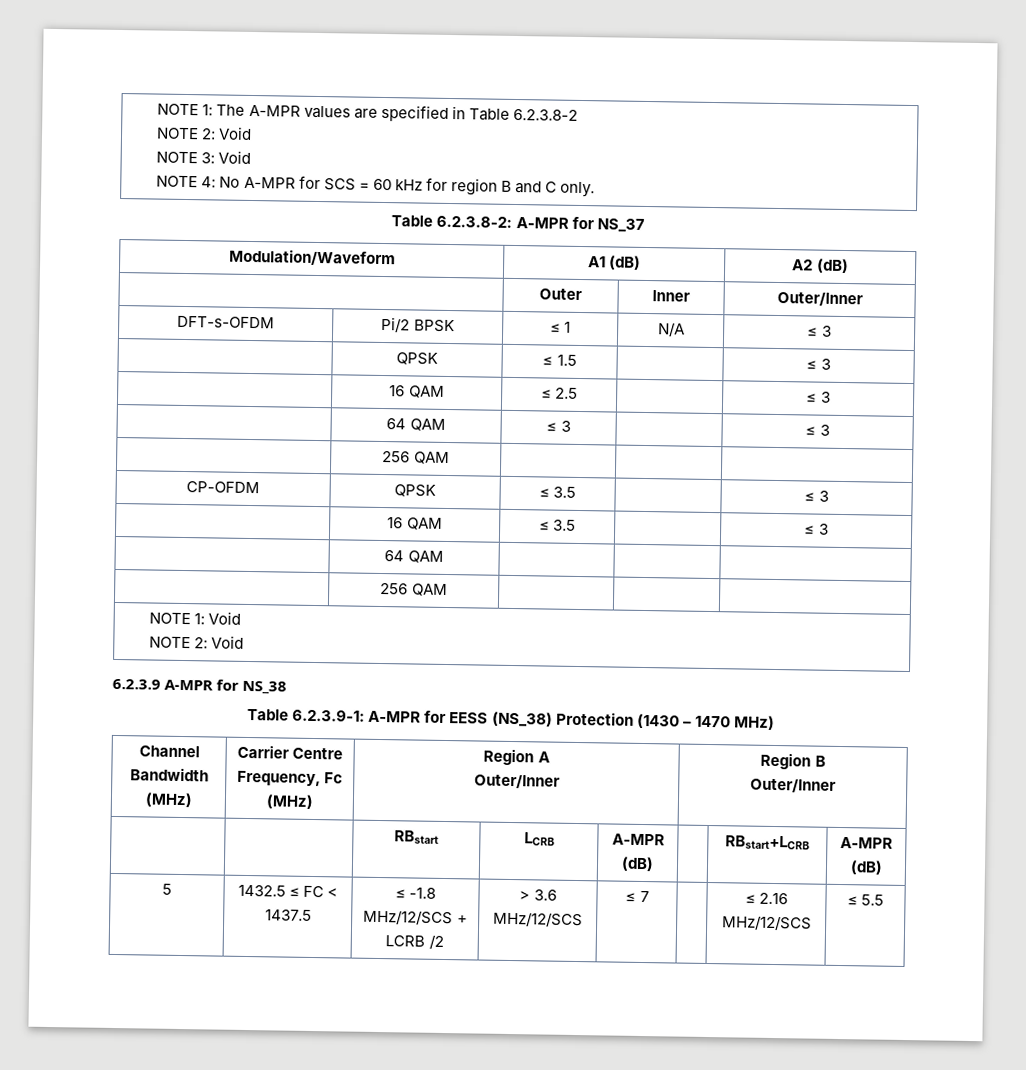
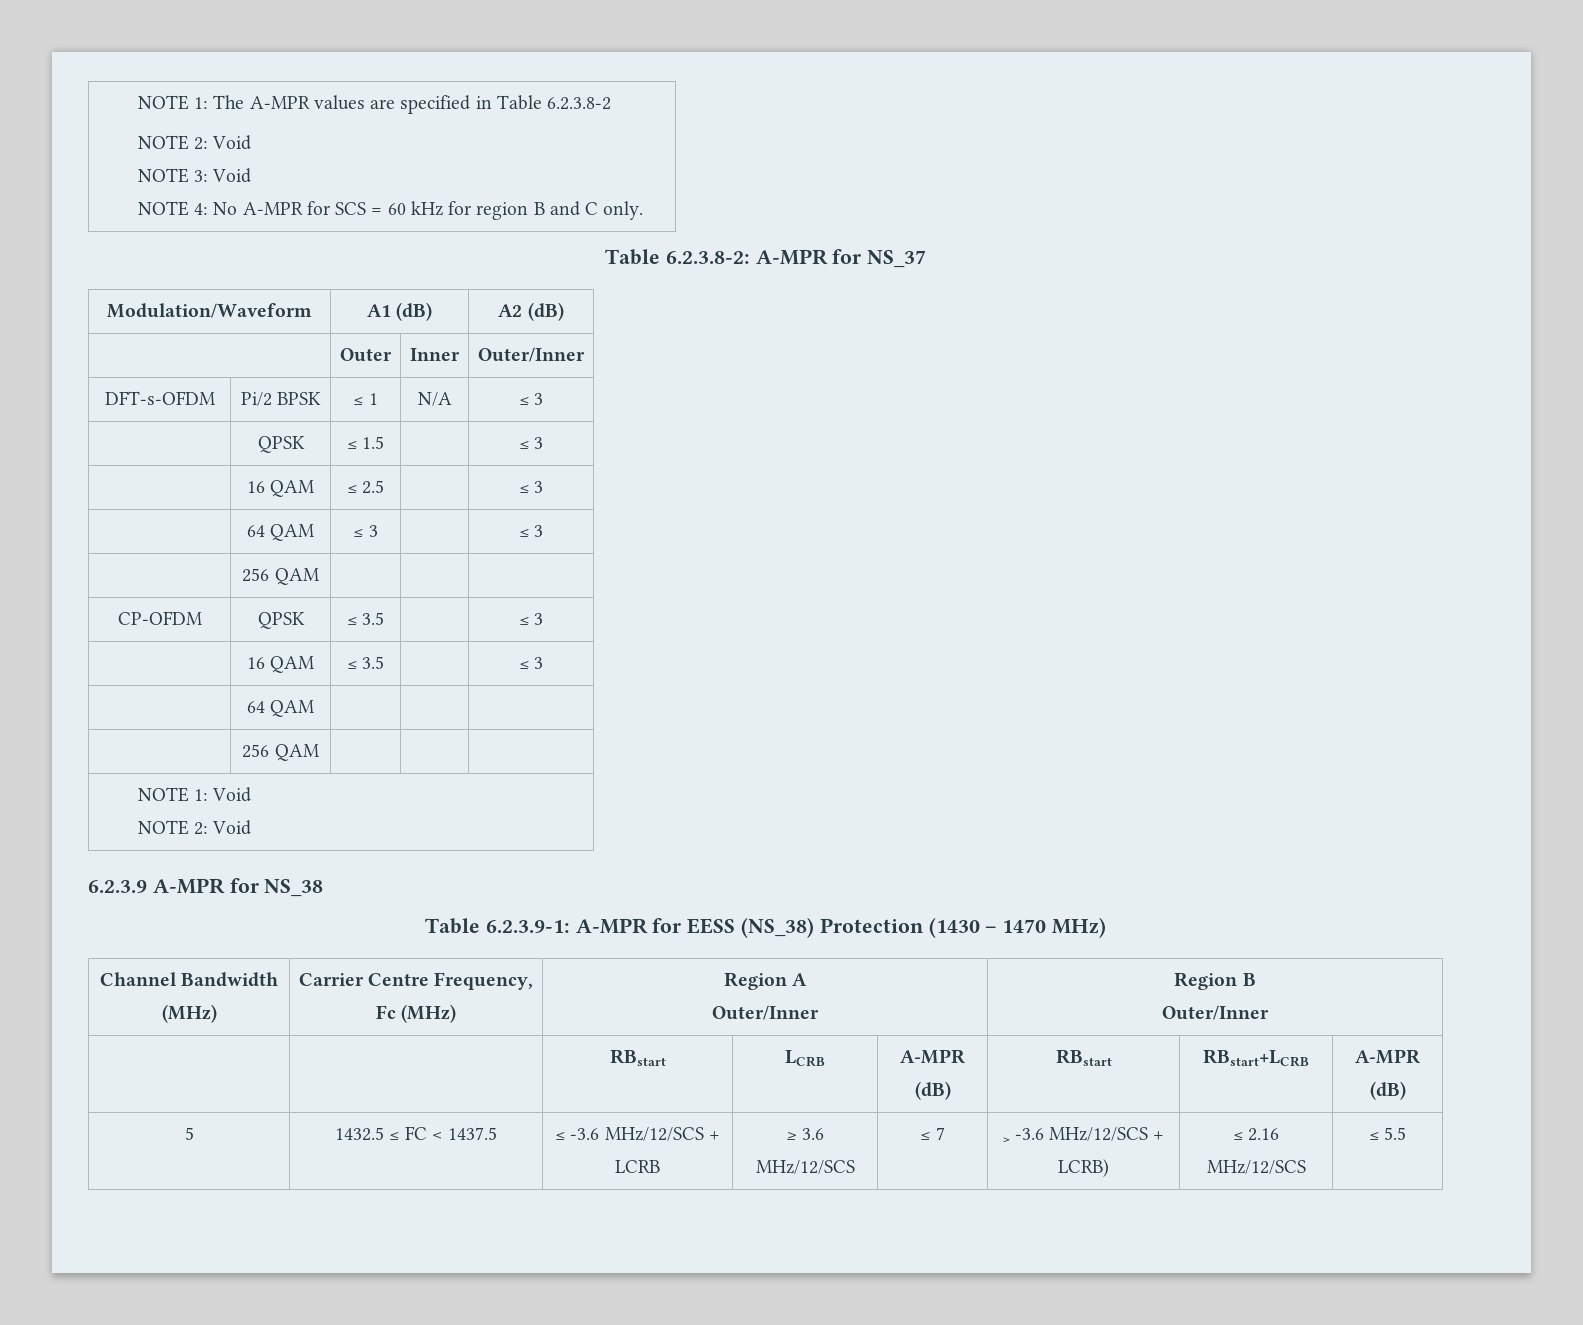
- | | RBstart | LCRB | A-MPR (dB) | | RBstart+LCRB | A-MPR (dB)
+ | | RBstart | LCRB | A-MPR (dB) | RBstart | RBstart+LCRB | A-MPR (dB)
- 5 | 1432.5 ≤ FC < 1437.5 | ≤ -1.8 MHz/12/SCS + LCRB /2 | > 3.6 MHz/12/SCS | ≤ 7 | | ≤ 2.16 MHz/12/SCS | ≤ 5.5
+ 5 | 1432.5 ≤ FC < 1437.5 | ≤ -3.6 MHz/12/SCS + LCRB | ≥ 3.6 MHz/12/SCS | ≤ 7 | > -3.6 MHz/12/SCS + LCRB) | ≤ 2.16 MHz/12/SCS | ≤ 5.5

